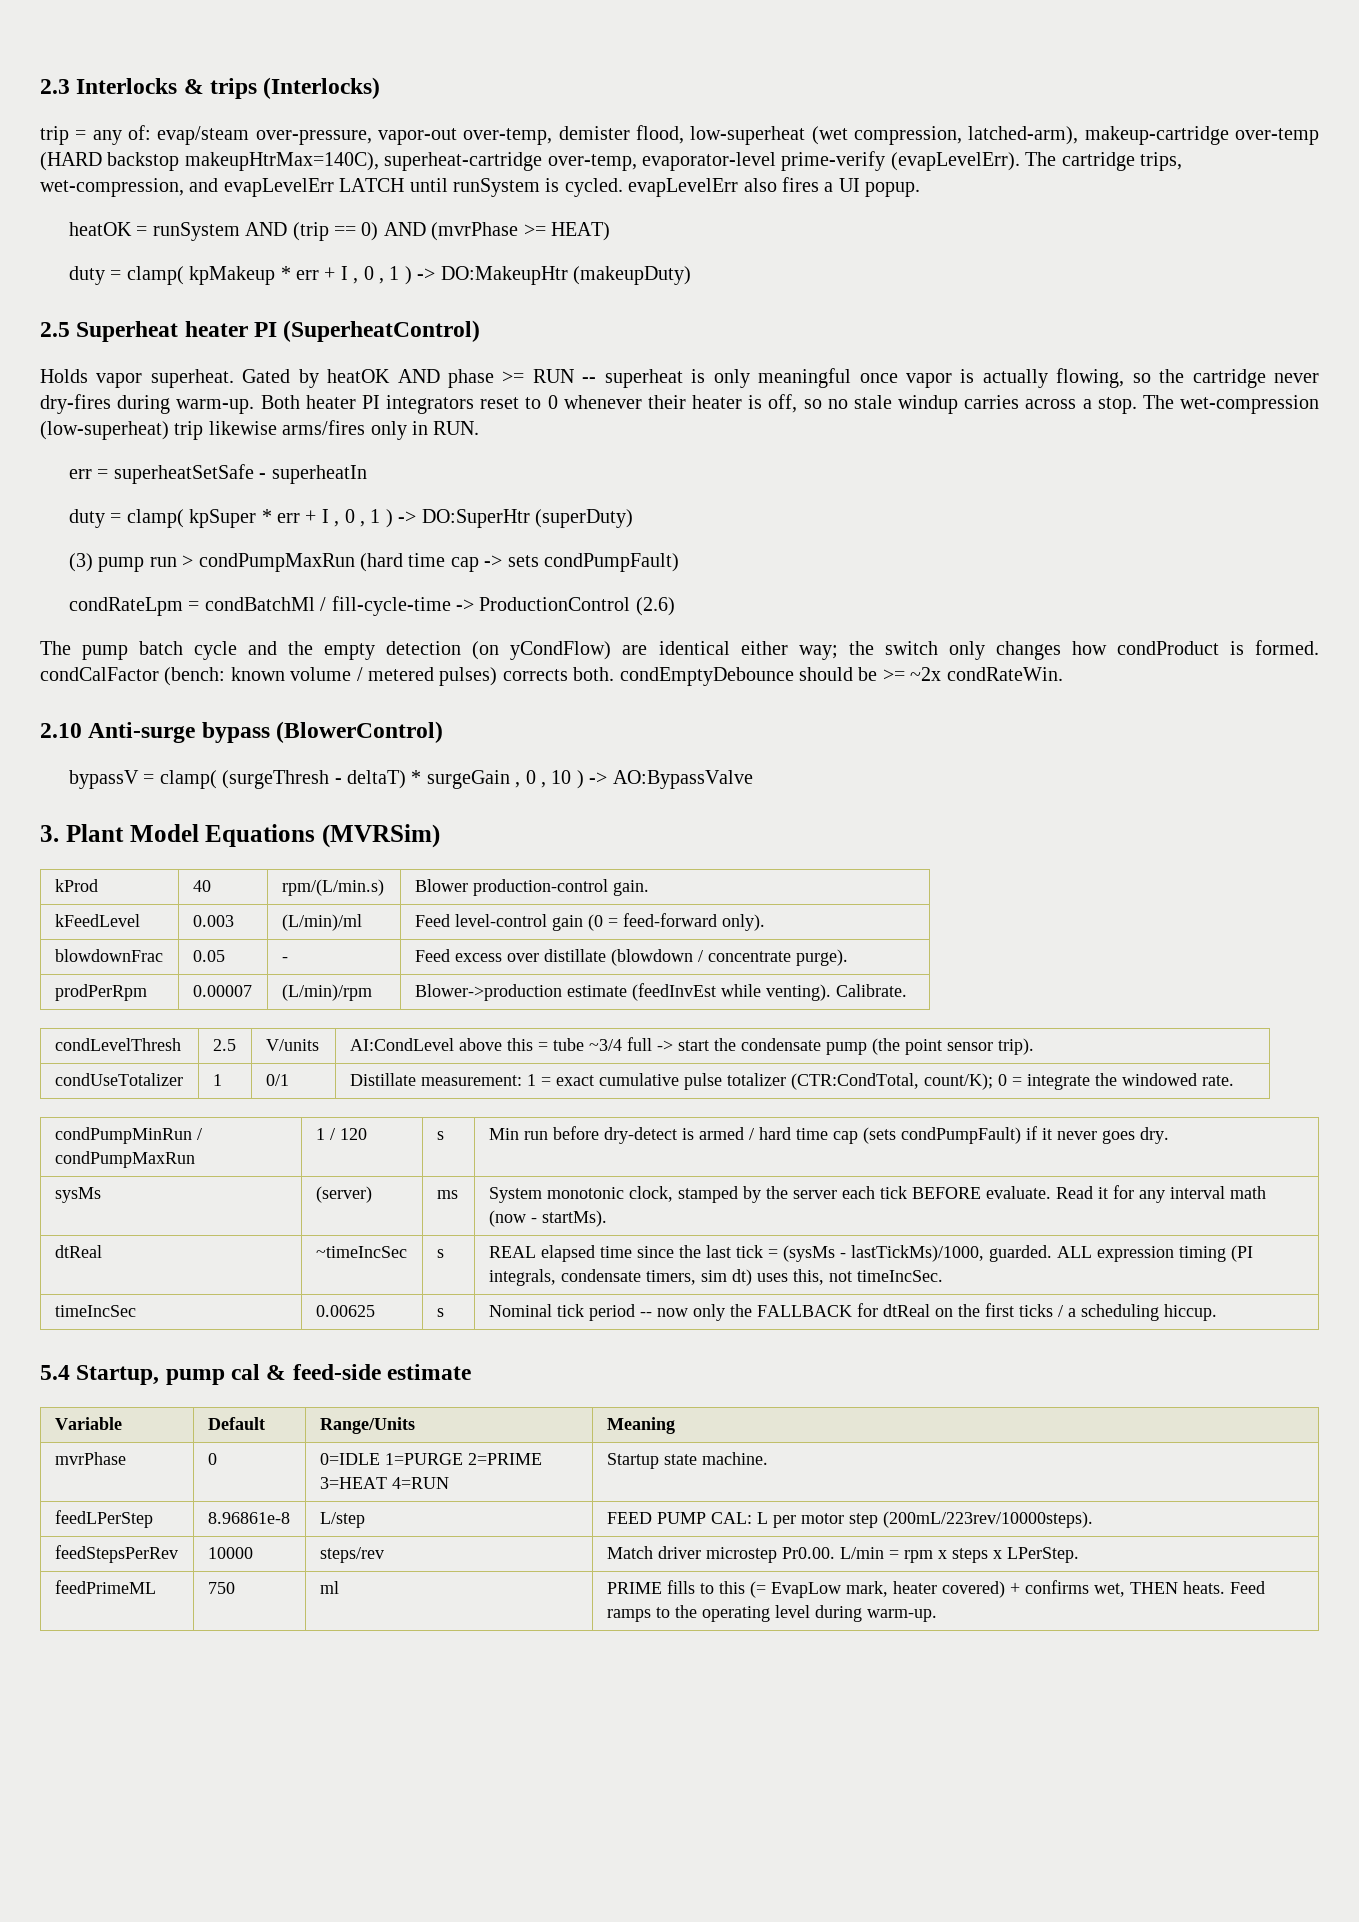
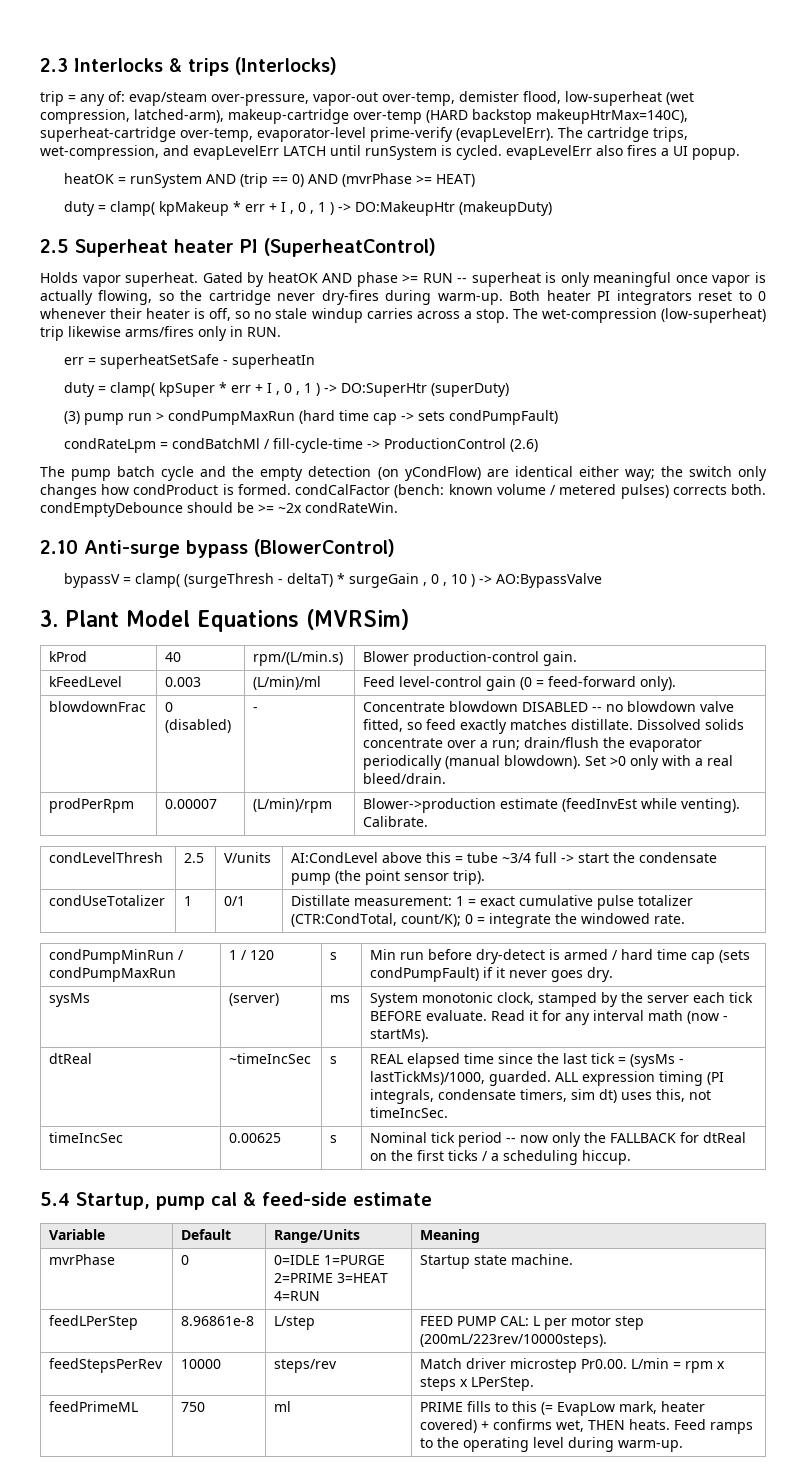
- blowdownFrac | 0.05 | - | Feed excess over distillate (blowdown / concentrate purge).
+ blowdownFrac | 0 (disabled) | - | Concentrate blowdown DISABLED -- no blowdown valve fitted, so feed exactly matches distillate. Dissolved solids concentrate over a run; drain/flush the evaporator periodically (manual blowdown). Set >0 only with a real bleed/drain.

